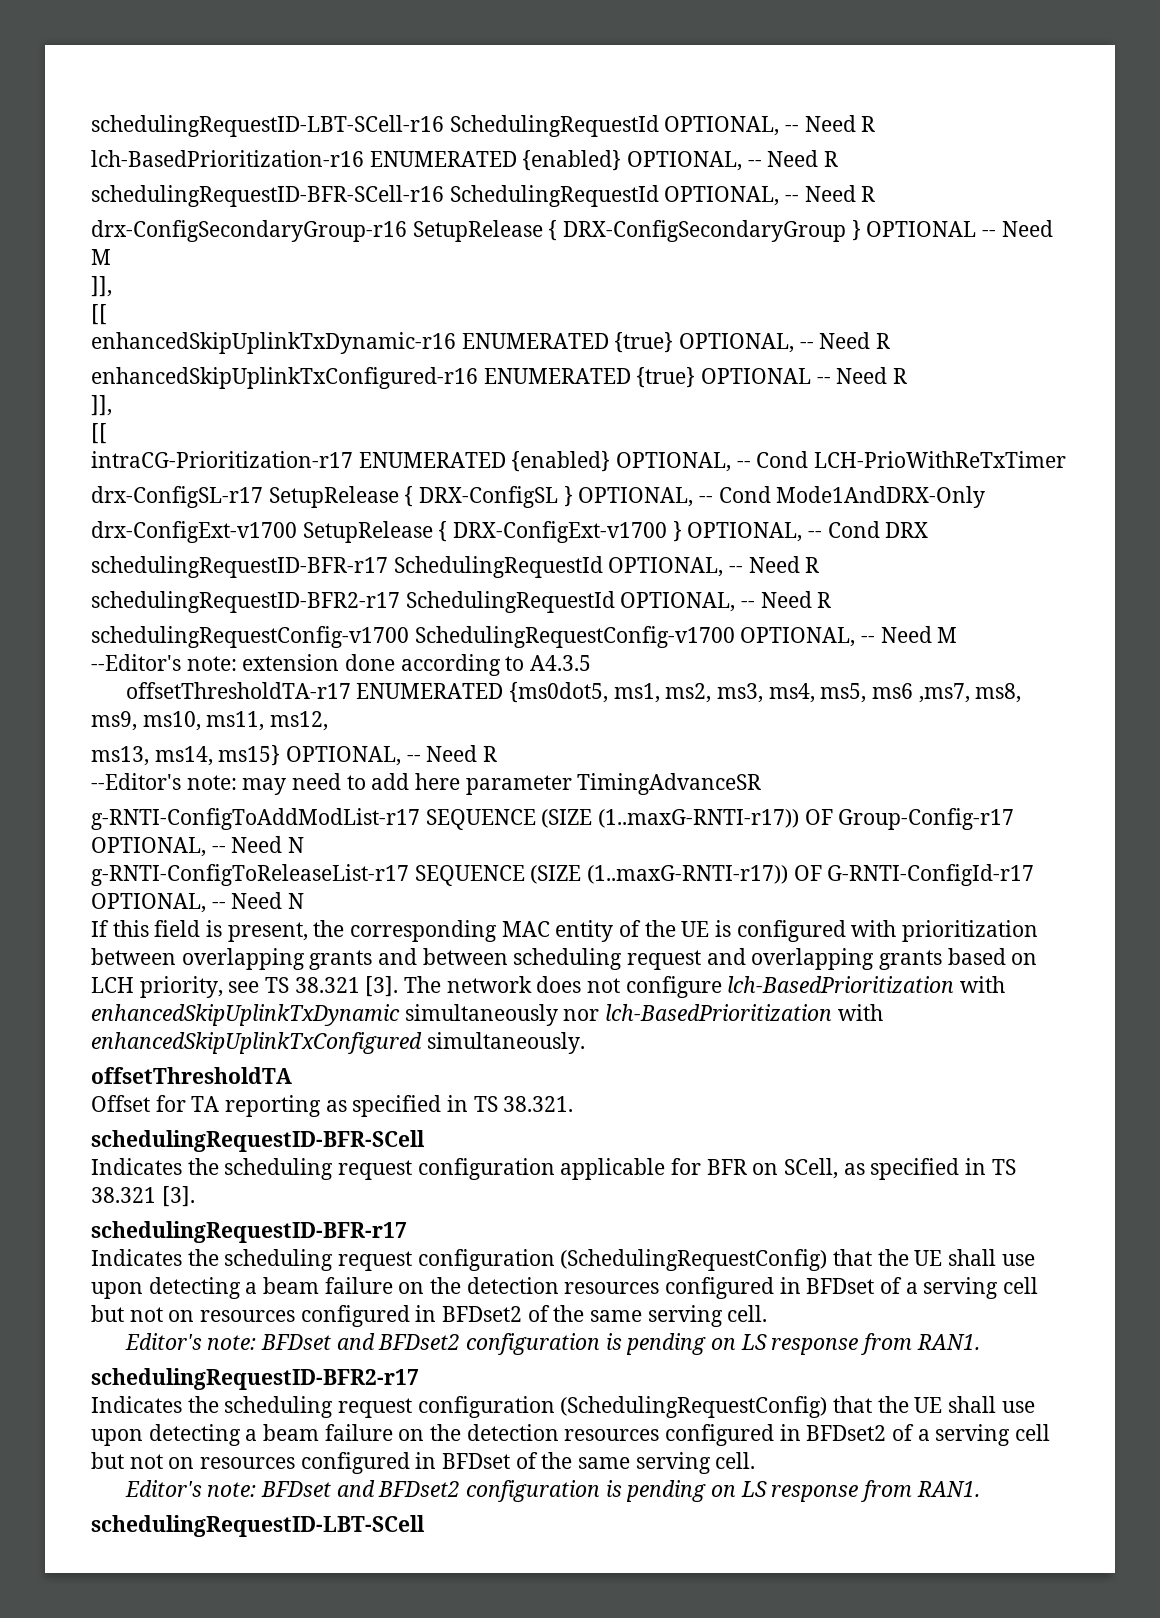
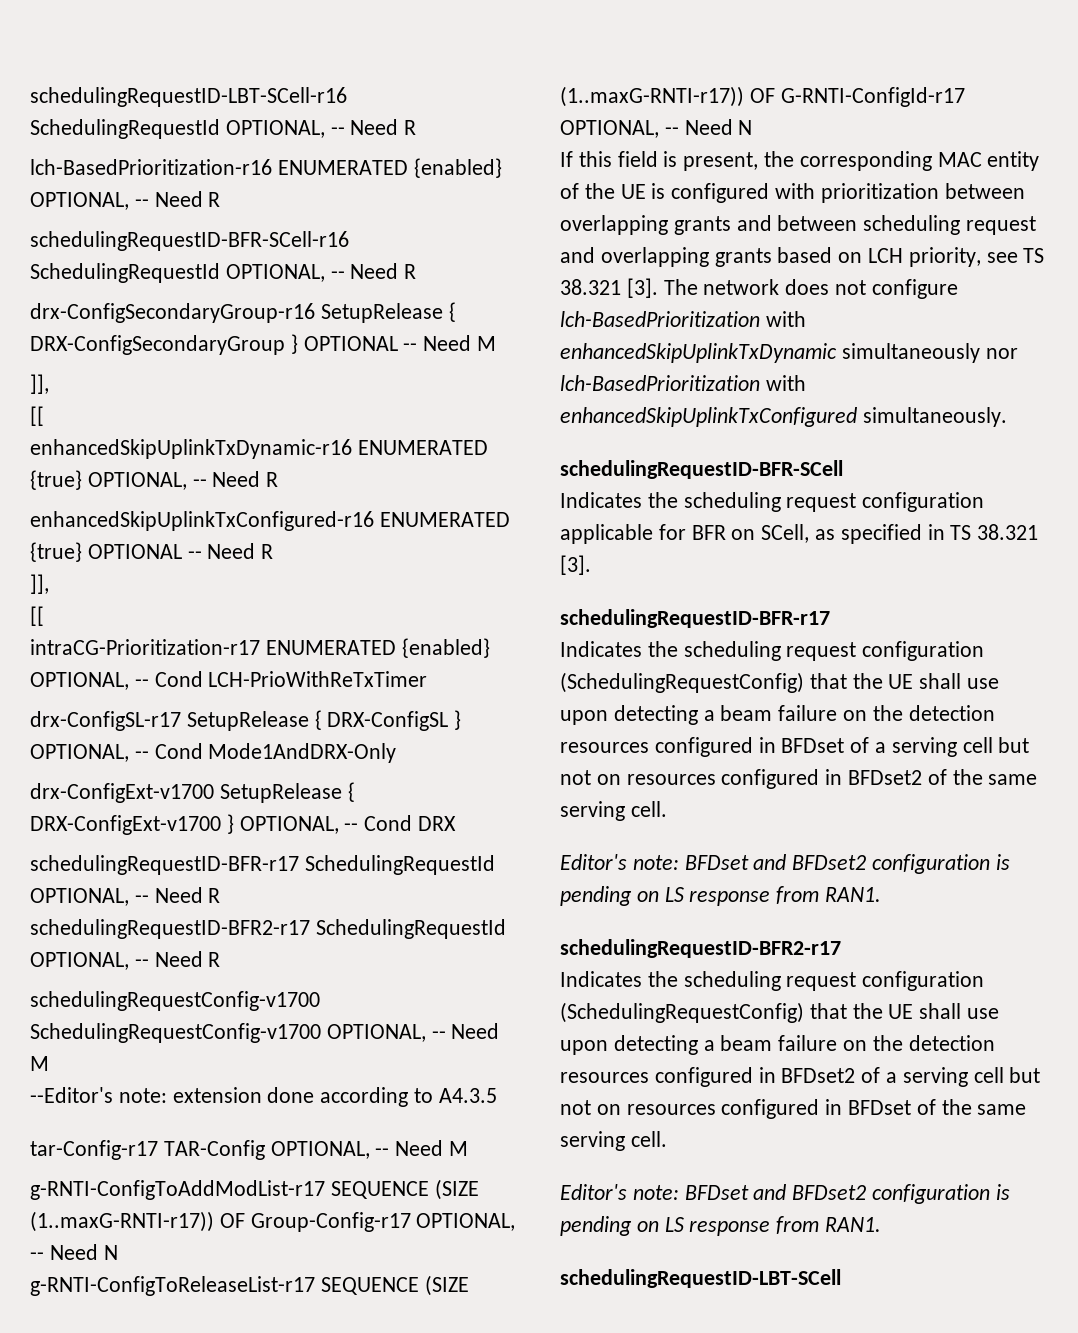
- offsetThresholdTA-r17 ENUMERATED {ms0dot5, ms1, ms2, ms3, ms4, ms5, ms6 ,ms7, ms8, ms9, ms10, ms11, ms12,
- ms13, ms14, ms15} OPTIONAL, -- Need R
- --Editor's note: may need to add here parameter TimingAdvanceSR
+ tar-Config-r17 TAR-Config OPTIONAL, -- Need M
- offsetThresholdTA
- Offset for TA reporting as specified in TS 38.321.

